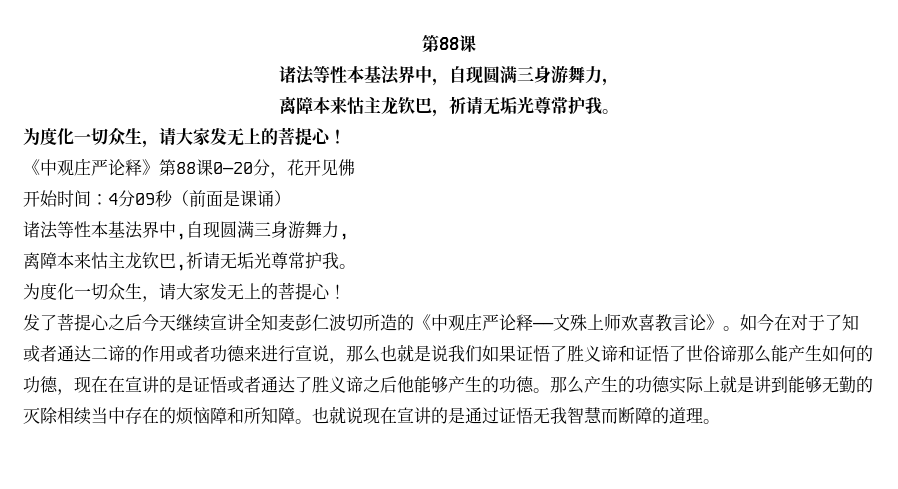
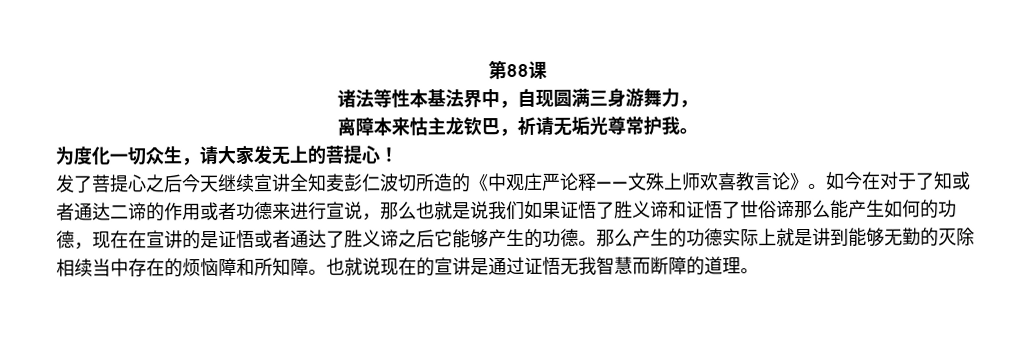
- 《中观庄严论释》第88课0—20分，花开见佛
- 开始时间：4分09秒（前面是课诵）
- 诸法等性本基法界中,自现圆满三身游舞力,
- 离障本来怙主龙钦巴,祈请无垢光尊常护我。
- 为度化一切众生，请大家发无上的菩提心！
- 如今在对于了知或者通达二谛的作用或者功德来进行宣说，那么也就是说我们如果证悟了胜义谛和证悟了世俗谛那么能产生如何的功德，现在在宣讲的是证悟或者通达了胜义谛之后他能够产生的功德。
+ 如今在对于了知或者通达二谛的作用或者功德来进行宣说，那么也就是说我们如果证悟了胜义谛和证悟了世俗谛那么能产生如何的功德，现在在宣讲的是证悟或者通达了胜义谛之后它能够产生的功德。
- 也就说现在宣讲的是通过证悟无我智慧而断障的道理。
+ 也就说现在的宣讲是通过证悟无我智慧而断障的道理。

